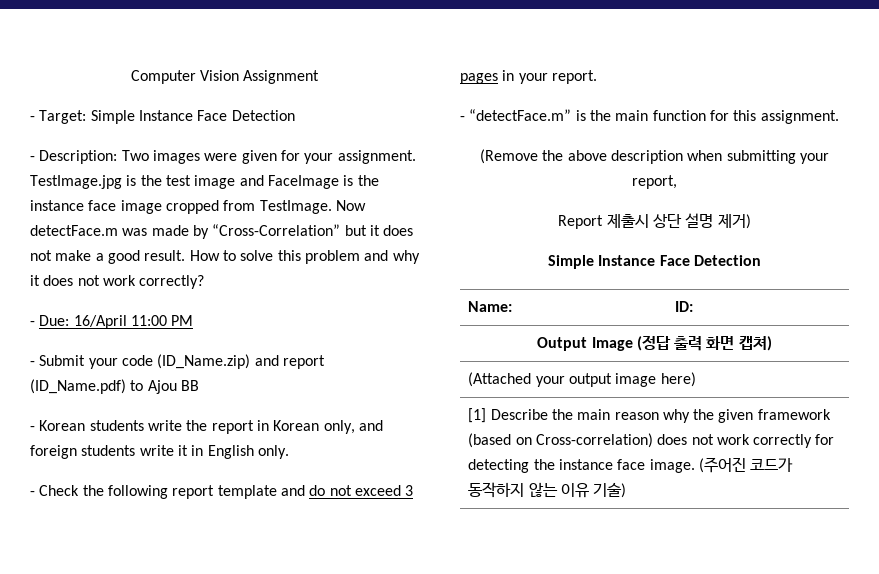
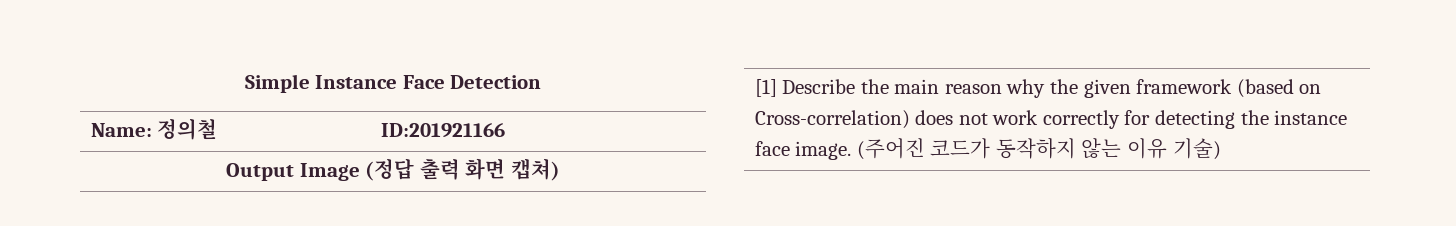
- Computer Vision Assignment
- - Target: Simple Instance Face Detection
- - Description: Two images were given for your assignment. TestImage.jpg is the test image and FaceImage is the instance face image cropped from TestImage. Now detectFace.m was made by “Cross-Correlation” but it does not make a good result. How to solve this problem and why it does not work correctly?
- - Due: 16/April 11:00 PM
- - Submit your code (ID_Name.zip) and report (ID_Name.pdf) to Ajou BB
- - Korean students write the report in Korean only, and foreign students write it in English only.
- - Check the following report template and do not exceed 3 pages in your report.
- - “detectFace.m” is the main function for this assignment.
- (Remove the above description when submitting your report,
- Report 제출시 상단 설명 제거)
- Name: | ID:
+ Name: 정의철 | ID:201921166
- (Attached your output image here)

